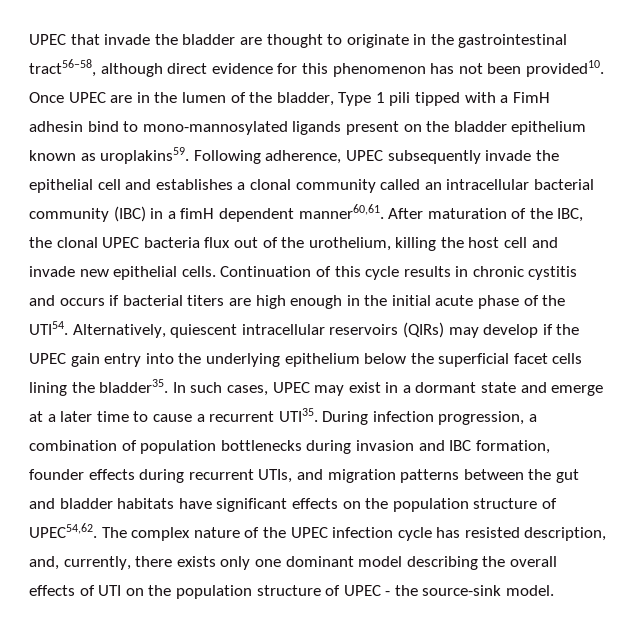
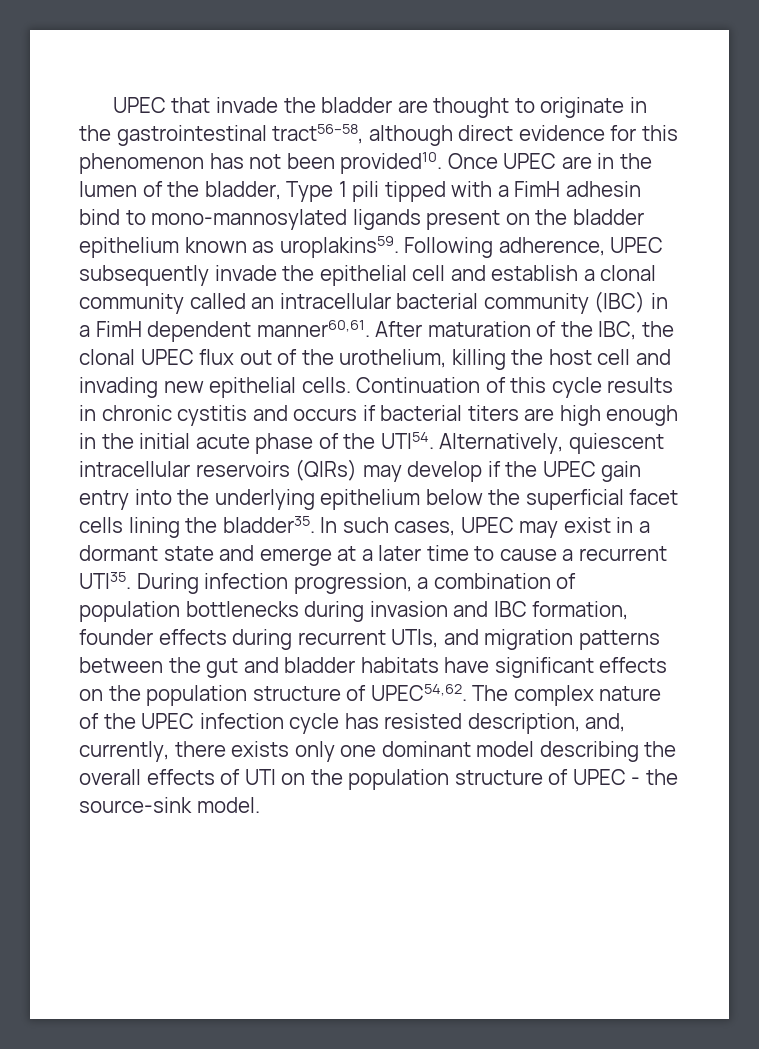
- Following adherence, UPEC subsequently invade the epithelial cell and establishes a clonal community called an intracellular bacterial community (IBC) in a fimH dependent manner60,61.
+ Following adherence, UPEC subsequently invade the epithelial cell and establish a clonal community called an intracellular bacterial community (IBC) in a FimH dependent manner60,61.
- After maturation of the IBC, the clonal UPEC bacteria flux out of the urothelium, killing the host cell and invade new epithelial cells.
+ After maturation of the IBC, the clonal UPEC flux out of the urothelium, killing the host cell and invading new epithelial cells.

